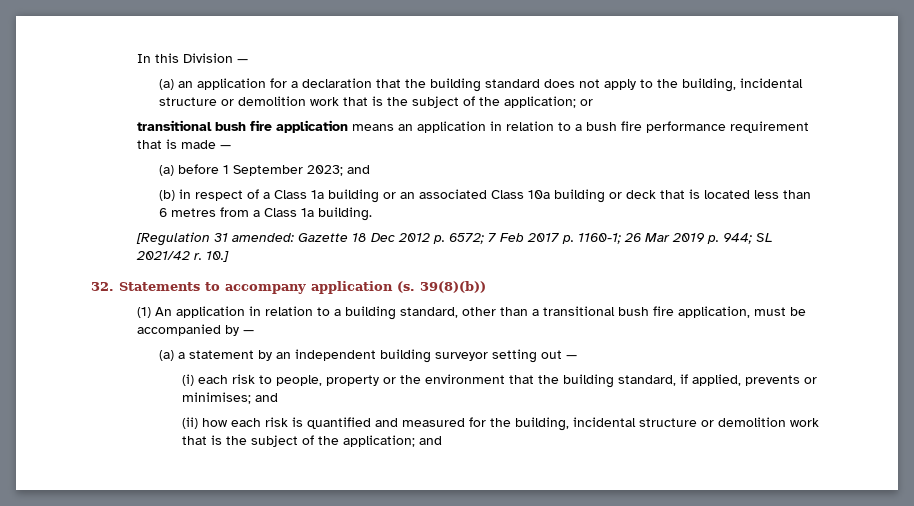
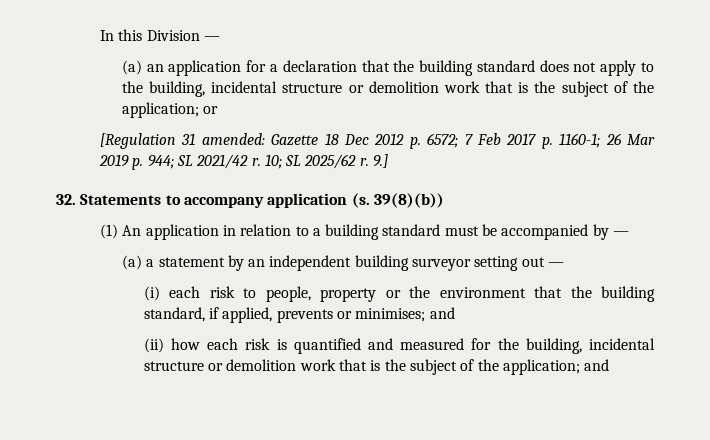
- transitional bush fire application means an application in relation to a bush fire performance requirement that is made —
- (a) before 1 September 2023; and
- (b) in respect of a Class 1a building or an associated Class 10a building or deck that is located less than 6 metres from a Class 1a building.
- 10.]
+ 10; SL 2025/62 r. 9.]
- (1) An application in relation to a building standard, other than a transitional bush fire application, must be accompanied by —
+ (1) An application in relation to a building standard must be accompanied by —

